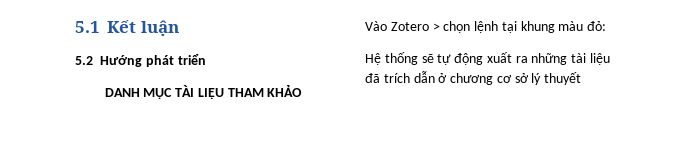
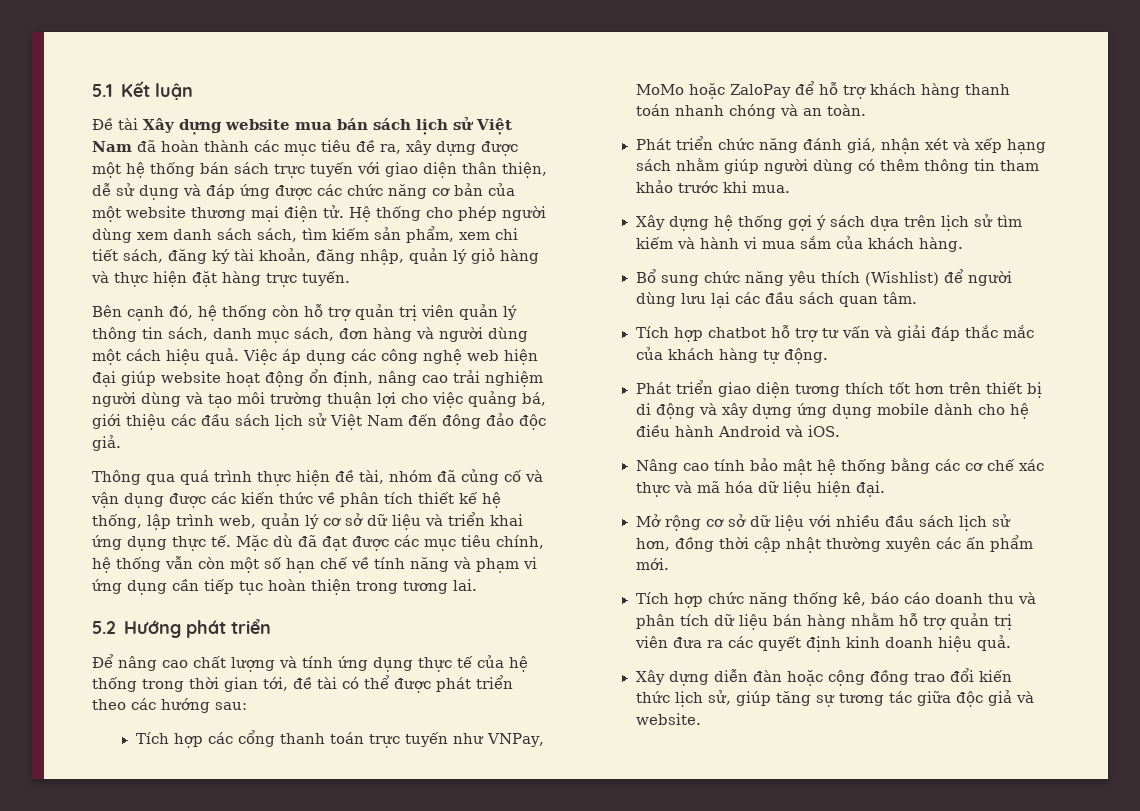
+ Đề tài Xây dựng website mua bán sách lịch sử Việt Nam đã hoàn thành các mục tiêu đề ra, xây dựng được một hệ thống bán sách trực tuyến với giao diện thân thiện, dễ sử dụng và đáp ứng được các chức năng cơ bản của một website thương mại điện tử. Hệ thống cho phép người dùng xem danh sách sách, tìm kiếm sản phẩm, xem chi tiết sách, đăng ký tài khoản, đăng nhập, quản lý giỏ hàng và thực hiện đặt hàng trực tuyến.
+ Bên cạnh đó, hệ thống còn hỗ trợ quản trị viên quản lý thông tin sách, danh mục sách, đơn hàng và người dùng một cách hiệu quả. Việc áp dụng các công nghệ web hiện đại giúp website hoạt động ổn định, nâng cao trải nghiệm người dùng và tạo môi trường thuận lợi cho việc quảng bá, giới thiệu các đầu sách lịch sử Việt Nam đến đông đảo độc giả.
+ Thông qua quá trình thực hiện đề tài, nhóm đã củng cố và vận dụng được các kiến thức về phân tích thiết kế hệ thống, lập trình web, quản lý cơ sở dữ liệu và triển khai ứng dụng thực tế. Mặc dù đã đạt được các mục tiêu chính, hệ thống vẫn còn một số hạn chế về tính năng và phạm vi ứng dụng cần tiếp tục hoàn thiện trong tương lai.
  5.2 Hướng phát triển
- DANH MỤC TÀI LIỆU THAM KHẢO
- Vào Zotero > chọn lệnh tại khung màu đỏ:
- Hệ thống sẽ tự động xuất ra những tài liệu đã trích dẫn ở chương cơ sở lý thuyết
+ Để nâng cao chất lượng và tính ứng dụng thực tế của hệ thống trong thời gian tới, đề tài có thể được phát triển theo các hướng sau:
+ Tích hợp các cổng thanh toán trực tuyến như VNPay, MoMo hoặc ZaloPay để hỗ trợ khách hàng thanh toán nhanh chóng và an toàn.
+ Phát triển chức năng đánh giá, nhận xét và xếp hạng sách nhằm giúp người dùng có thêm thông tin tham khảo trước khi mua.
+ Xây dựng hệ thống gợi ý sách dựa trên lịch sử tìm kiếm và hành vi mua sắm của khách hàng.
+ Bổ sung chức năng yêu thích (Wishlist) để người dùng lưu lại các đầu sách quan tâm.
+ Tích hợp chatbot hỗ trợ tư vấn và giải đáp thắc mắc của khách hàng tự động.
+ Phát triển giao diện tương thích tốt hơn trên thiết bị di động và xây dựng ứng dụng mobile dành cho hệ điều hành Android và iOS.
+ Nâng cao tính bảo mật hệ thống bằng các cơ chế xác thực và mã hóa dữ liệu hiện đại.
+ Mở rộng cơ sở dữ liệu với nhiều đầu sách lịch sử hơn, đồng thời cập nhật thường xuyên các ấn phẩm mới.
+ Tích hợp chức năng thống kê, báo cáo doanh thu và phân tích dữ liệu bán hàng nhằm hỗ trợ quản trị viên đưa ra các quyết định kinh doanh hiệu quả.
+ Xây dựng diễn đàn hoặc cộng đồng trao đổi kiến thức lịch sử, giúp tăng sự tương tác giữa độc giả và website.

